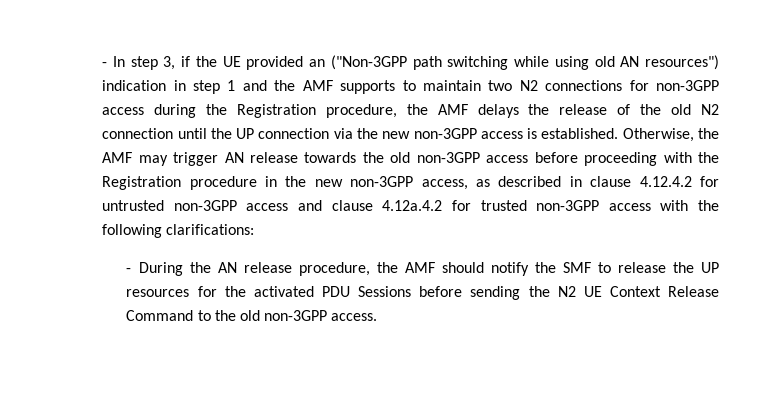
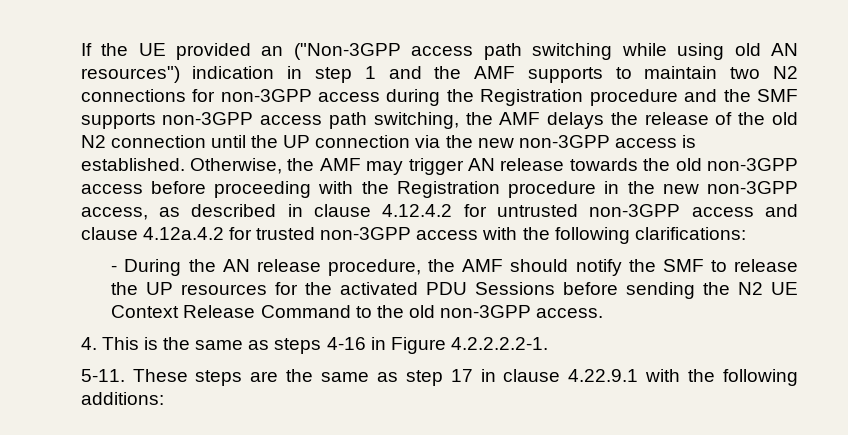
- - In step 3, if the UE provided an ("Non-3GPP path switching while using old AN resources") indication in step 1 and the AMF supports to maintain two N2 connections for non-3GPP access during the Registration procedure, the AMF delays the release of the old N2 connection until the UP connection via the new non-3GPP access is established.
+ If the UE provided an ("Non-3GPP access path switching while using old AN resources") indication in step 1 and the AMF supports to maintain two N2 connections for non-3GPP access during the Registration procedure and the SMF supports non-3GPP access path switching, the AMF delays the release of the old N2 connection until the UP connection via the new non-3GPP access is established.
+ 4. This is the same as steps 4-16 in Figure 4.2.2.2.2-1.
+ 5-11. These steps are the same as step 17 in clause 4.22.9.1 with the following additions:

